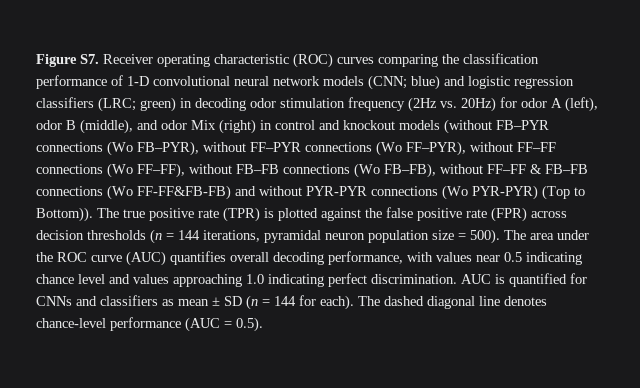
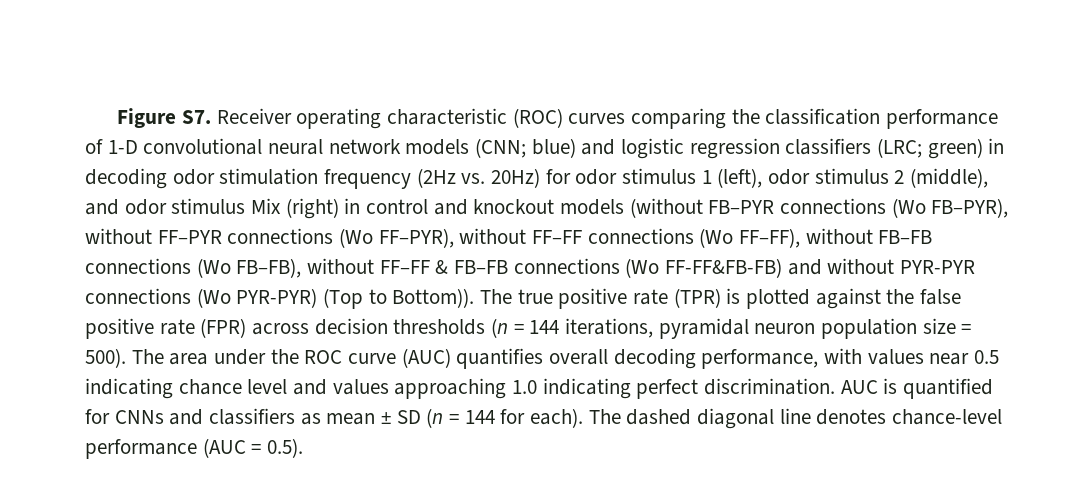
- green) in decoding odor stimulation frequency (2Hz vs. 20Hz) for odor A (left), odor B (middle), and odor Mix (right) in control and knockout models (without FB–PYR connections (Wo FB–PYR), without FF–PYR connections (Wo FF–PYR), without FF–FF connections (Wo FF–FF), without FB–FB connections (Wo FB–FB), without FF–FF & FB–FB connections (Wo FF-FF&FB-FB) and without PYR-PYR connections (Wo PYR-PYR) (Top to Bottom)).
+ green) in decoding odor stimulation frequency (2Hz vs. 20Hz) for odor stimulus 1 (left), odor stimulus 2 (middle), and odor stimulus Mix (right) in control and knockout models (without FB–PYR connections (Wo FB–PYR), without FF–PYR connections (Wo FF–PYR), without FF–FF connections (Wo FF–FF), without FB–FB connections (Wo FB–FB), without FF–FF & FB–FB connections (Wo FF-FF&FB-FB) and without PYR-PYR connections (Wo PYR-PYR) (Top to Bottom)).

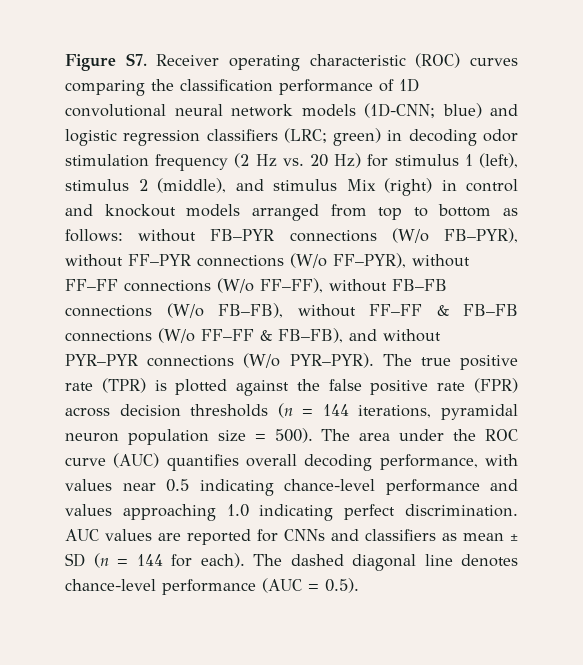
- Figure S7. Receiver operating characteristic (ROC) curves comparing the classification performance of 1-D convolutional neural network models (CNN;
+ Figure S7. Receiver operating characteristic (ROC) curves comparing the classification performance of 1D convolutional neural network models (1D-CNN;
- green) in decoding odor stimulation frequency (2Hz vs. 20Hz) for odor stimulus 1 (left), odor stimulus 2 (middle), and odor stimulus Mix (right) in control and knockout models (without FB–PYR connections (Wo FB–PYR), without FF–PYR connections (Wo FF–PYR), without FF–FF connections (Wo FF–FF), without FB–FB connections (Wo FB–FB), without FF–FF & FB–FB connections (Wo FF-FF&FB-FB) and without PYR-PYR connections (Wo PYR-PYR) (Top to Bottom)).
+ green) in decoding odor stimulation frequency (2 Hz vs. 20 Hz) for stimulus 1 (left), stimulus 2 (middle), and stimulus Mix (right) in control and knockout models arranged from top to bottom as follows: without FB–PYR connections (W/o FB–PYR), without FF–PYR connections (W/o FF–PYR), without FF–FF connections (W/o FF–FF), without FB–FB connections (W/o FB–FB), without FF–FF & FB–FB connections (W/o FF–FF & FB–FB), and without PYR–PYR connections (W/o PYR–PYR).
- The area under the ROC curve (AUC) quantifies overall decoding performance, with values near 0.5 indicating chance level and values approaching 1.0 indicating perfect discrimination.
+ The area under the ROC curve (AUC) quantifies overall decoding performance, with values near 0.5 indicating chance-level performance and values approaching 1.0 indicating perfect discrimination.
- AUC is quantified for CNNs and classifiers as mean ± SD (n = 144 for each).
+ AUC values are reported for CNNs and classifiers as mean ± SD (n = 144 for each).

